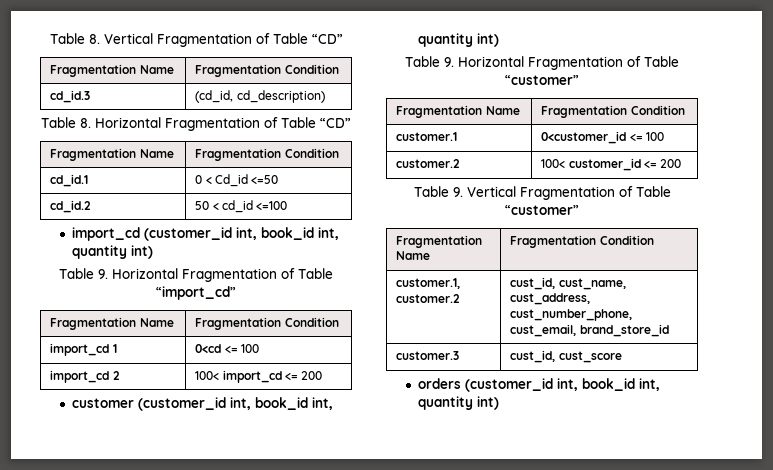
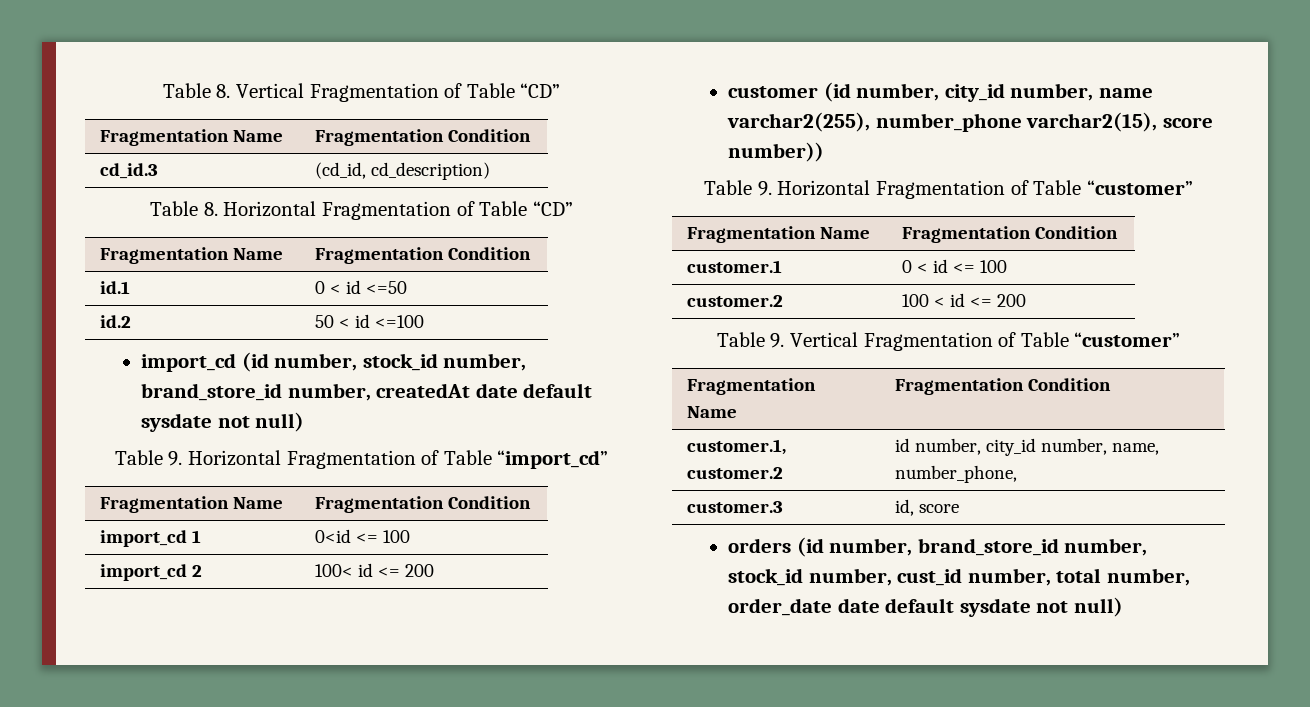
- cd_id.1 | 0 < Cd_id <=50
+ id.1 | 0 < id <=50
- cd_id.2 | 50 < cd_id <=100
+ id.2 | 50 < id <=100
- import_cd (customer_id int, book_id int, quantity int)
+ import_cd (id number, stock_id number, brand_store_id number, createdAt date default sysdate not null)
- import_cd 1 | 0<cd <= 100
+ import_cd 1 | 0<id <= 100
- import_cd 2 | 100< import_cd <= 200
+ import_cd 2 | 100< id <= 200
- customer (customer_id int, book_id int, quantity int)
+ customer (id number, city_id number, name varchar2(255), number_phone varchar2(15), score number))
- customer.1 | 0<customer_id <= 100
+ customer.1 | 0 < id <= 100
- customer.2 | 100< customer_id <= 200
+ customer.2 | 100 < id <= 200
- customer.1, customer.2 | cust_id, cust_name, cust_address, cust_number_phone, cust_email, brand_store_id
+ customer.1, customer.2 | id number, city_id number, name, number_phone,
- customer.3 | cust_id, cust_score
+ customer.3 | id, score
- orders (customer_id int, book_id int, quantity int)
+ orders (id number, brand_store_id number, stock_id number, cust_id number, total number, order_date date default sysdate not null)

